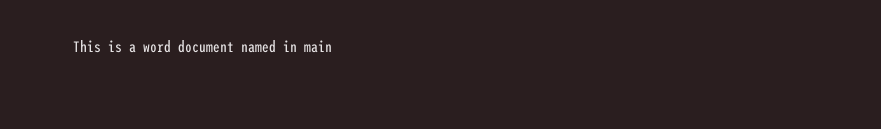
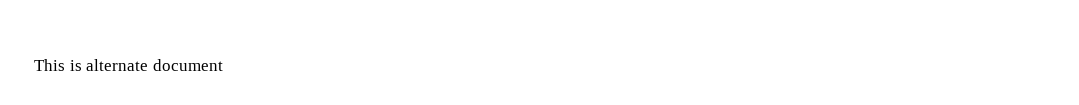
- This is a word document named in main
+ This is alternate document

